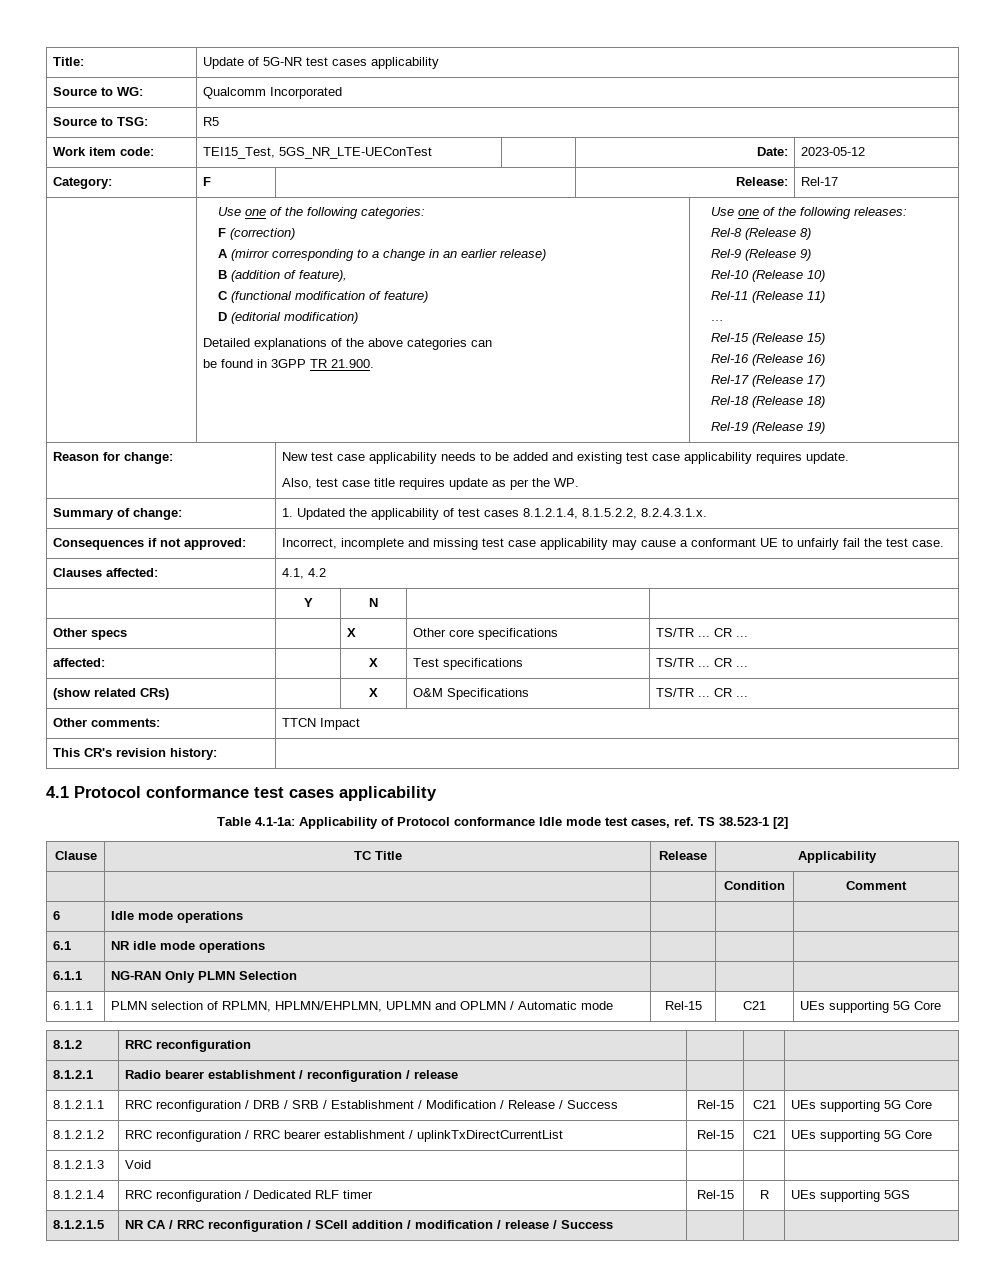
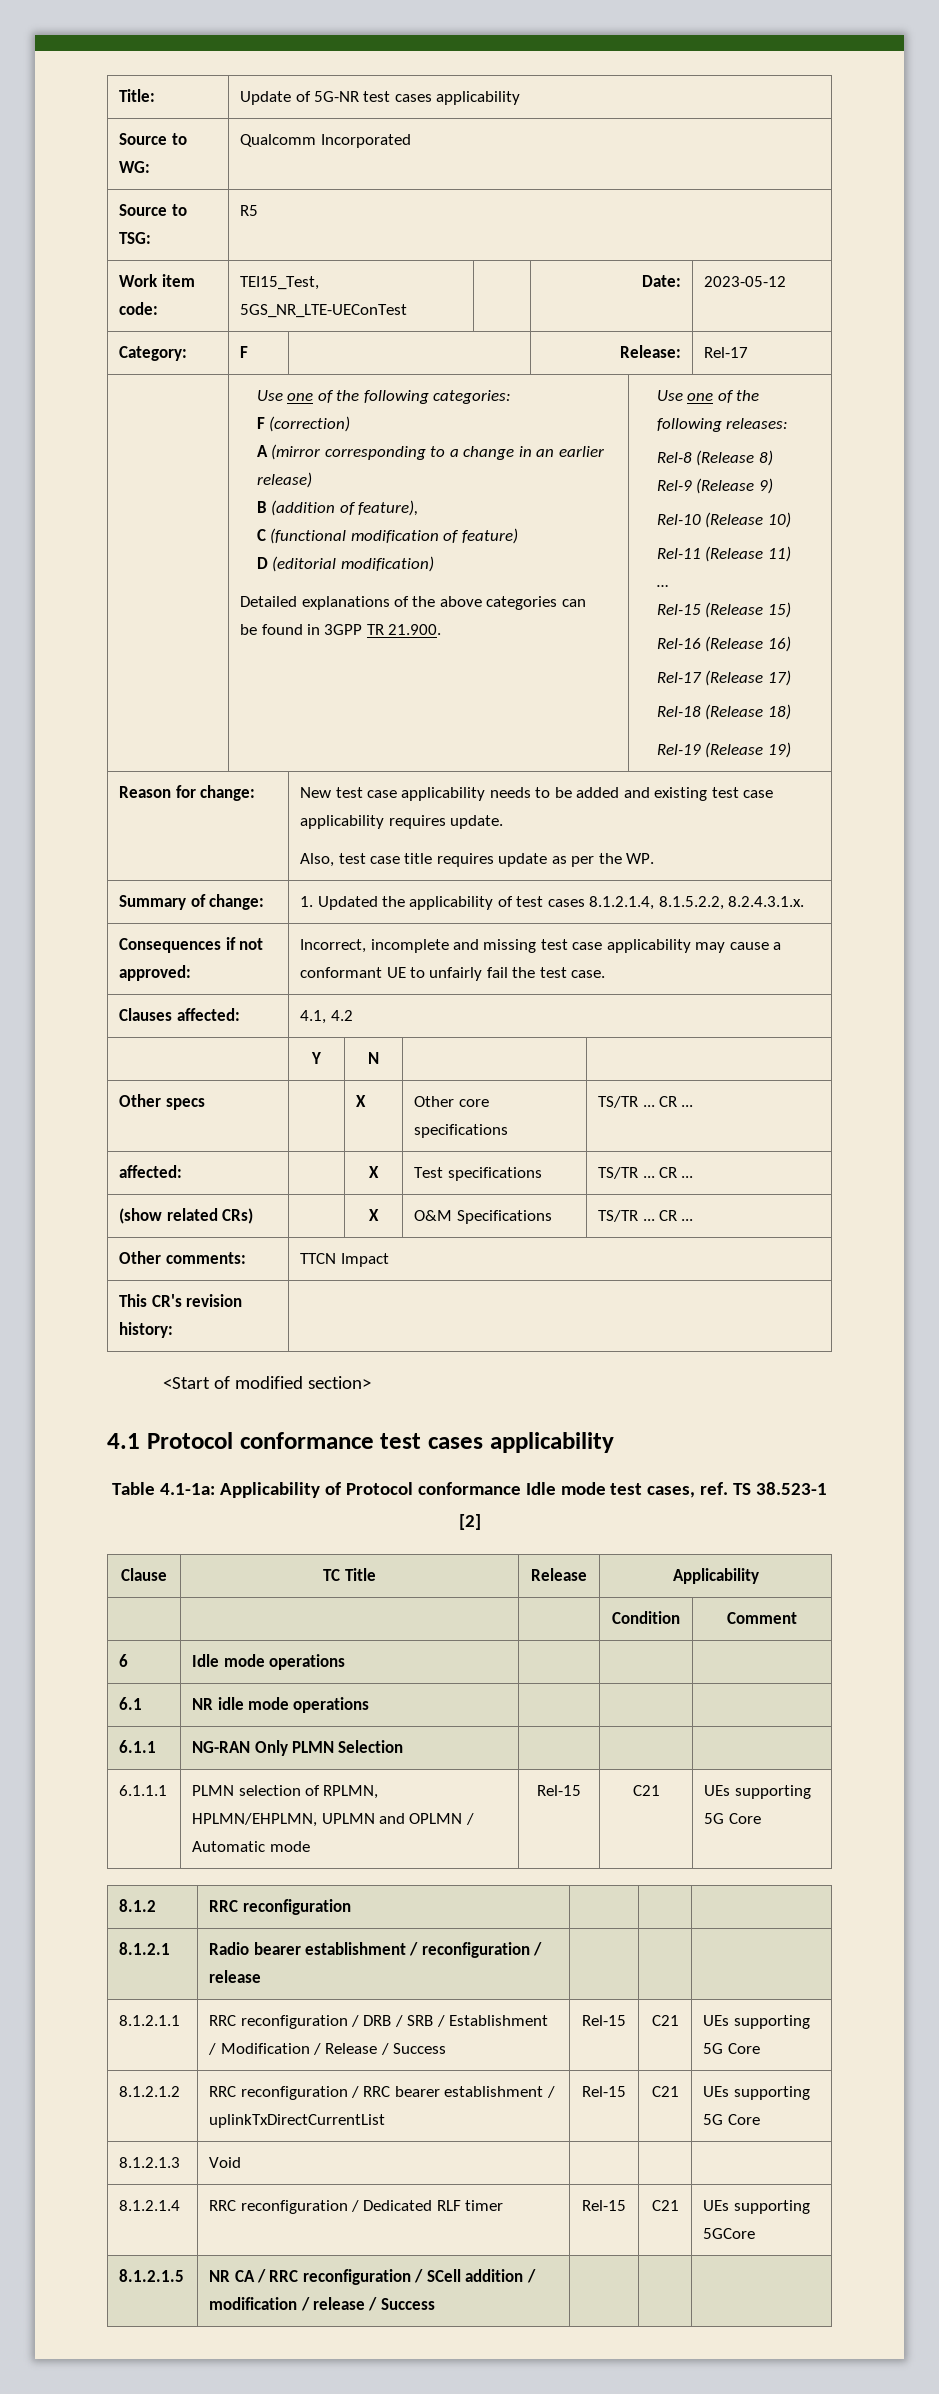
+ <Start of modified section>
- 8.1.2.1.4 | RRC reconfiguration / Dedicated RLF timer | Rel-15 | R | UEs supporting 5GS
+ 8.1.2.1.4 | RRC reconfiguration / Dedicated RLF timer | Rel-15 | C21 | UEs supporting 5GCore

